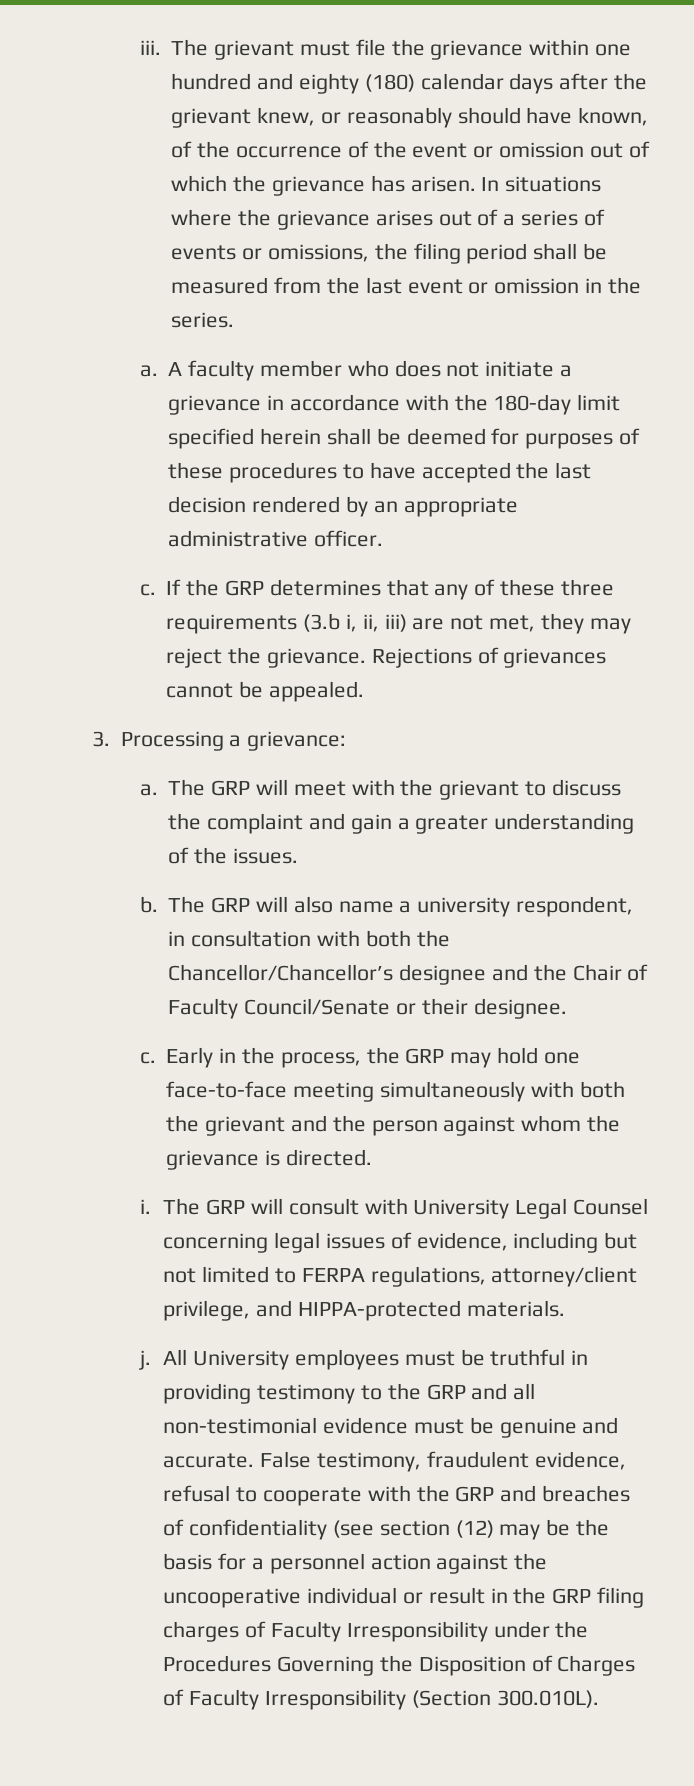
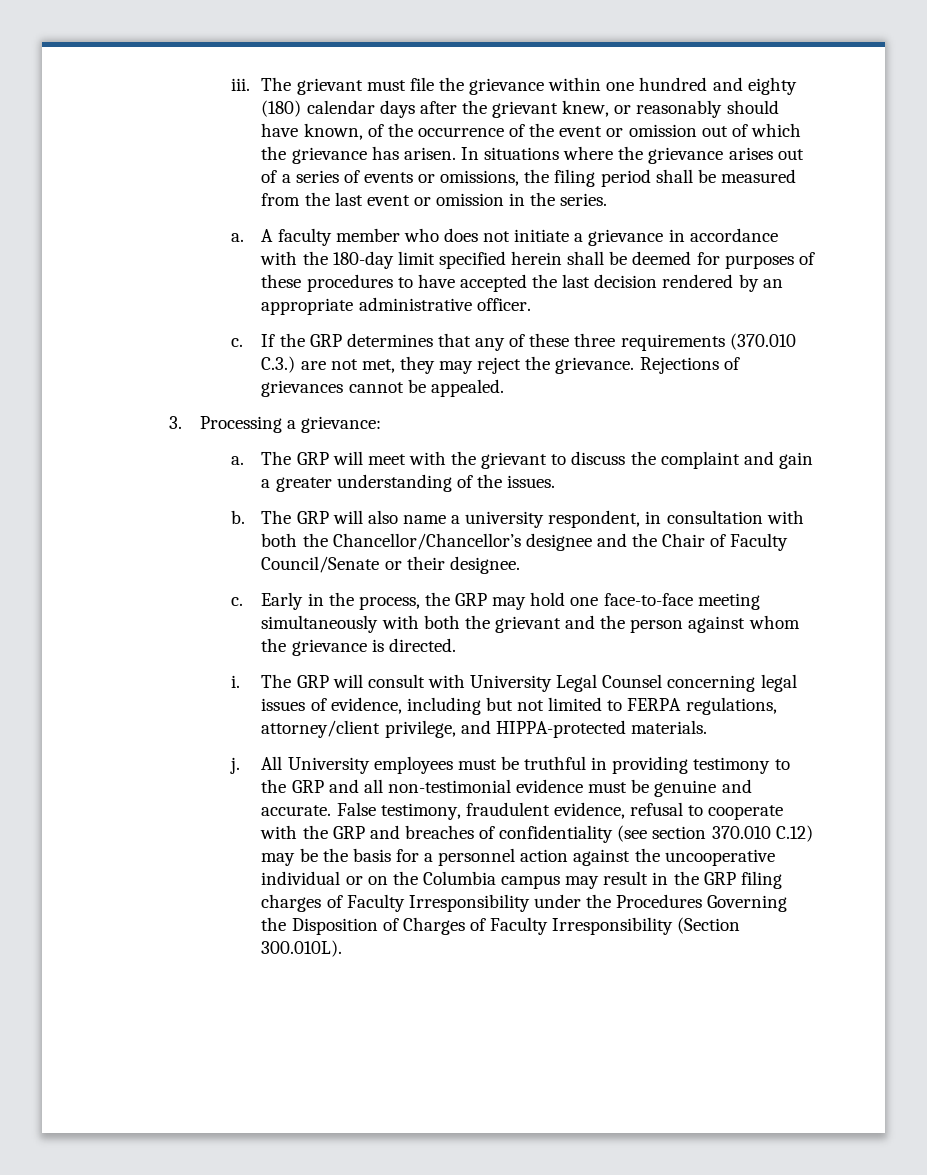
- If the GRP determines that any of these three requirements (3.b i, ii, iii) are not met, they may reject the grievance.
+ If the GRP determines that any of these three requirements (370.010 C.3.) are not met, they may reject the grievance.
- False testimony, fraudulent evidence, refusal to cooperate with the GRP and breaches of confidentiality (see section (12) may be the basis for a personnel action against the uncooperative individual or result in the GRP filing charges of Faculty Irresponsibility under the Procedures Governing the Disposition of Charges of Faculty Irresponsibility (Section 300.010L).
+ False testimony, fraudulent evidence, refusal to cooperate with the GRP and breaches of confidentiality (see section 370.010 C.12) may be the basis for a personnel action against the uncooperative individual or on the Columbia campus may result in the GRP filing charges of Faculty Irresponsibility under the Procedures Governing the Disposition of Charges of Faculty Irresponsibility (Section 300.010L).

